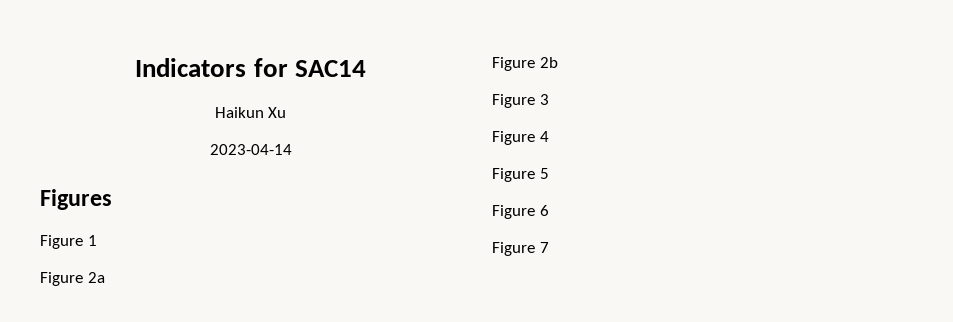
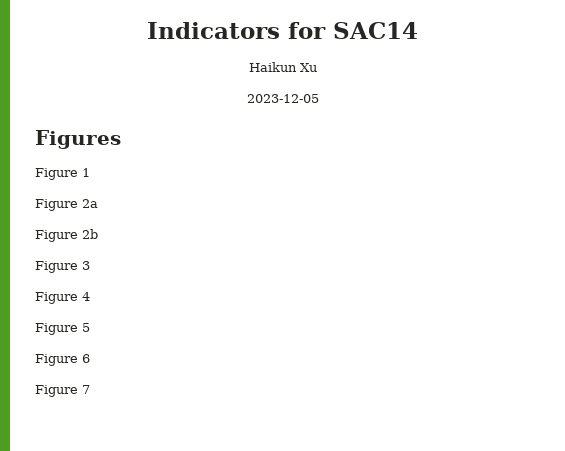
- 2023-04-14
+ 2023-12-05

